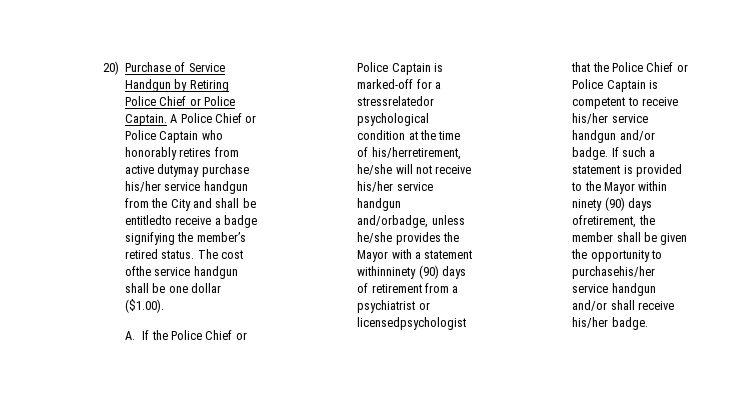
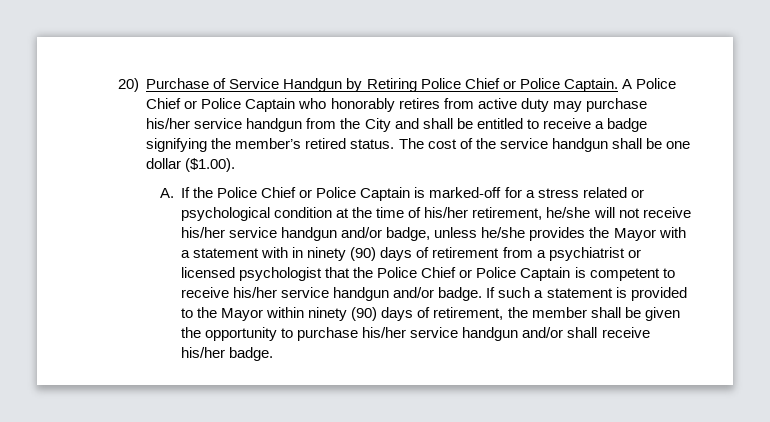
- A Police Chief or Police Captain who honorably retires from active dutymay purchase his/her service handgun from the City and shall be entitledto receive a badge signifying the member’s retired status.
+ A Police Chief or Police Captain who honorably retires from active duty may purchase his/her service handgun from the City and shall be entitled to receive a badge signifying the member’s retired status.
- The cost ofthe service handgun shall be one dollar ($1.00).
+ The cost of the service handgun shall be one dollar ($1.00).
- A. If the Police Chief or Police Captain is marked-off for a stressrelatedor psychological condition at the time of his/herretirement, he/she will not receive his/her service handgun and/orbadge, unless he/she provides the Mayor with a statement withinninety (90) days of retirement from a psychiatrist or licensedpsychologist that the Police Chief or Police Captain is competent to receive his/her service handgun and/or badge.
+ A. If the Police Chief or Police Captain is marked-off for a stress related or psychological condition at the time of his/her retirement, he/she will not receive his/her service handgun and/or badge, unless he/she provides the Mayor with a statement with in ninety (90) days of retirement from a psychiatrist or licensed psychologist that the Police Chief or Police Captain is competent to receive his/her service handgun and/or badge.
- If such a statement is provided to the Mayor within ninety (90) days ofretirement, the member shall be given the opportunity to purchasehis/her service handgun and/or shall receive his/her badge.
+ If such a statement is provided to the Mayor within ninety (90) days of retirement, the member shall be given the opportunity to purchase his/her service handgun and/or shall receive his/her badge.

